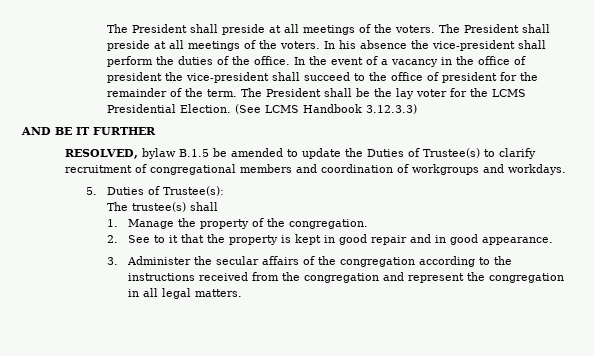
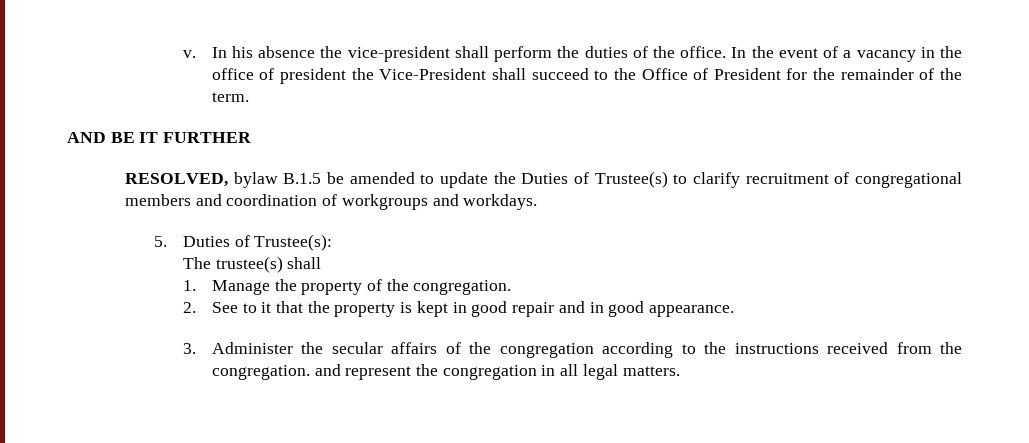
- The President shall preside at all meetings of the voters. The President shall preside at all meetings of the voters.
+ v.
- In the event of a vacancy in the office of president the vice-president shall succeed to the office of president for the remainder of the term. The President shall be the lay voter for the LCMS Presidential Election. (See LCMS Handbook 3.12.3.3)
+ In the event of a vacancy in the office of president the Vice-President shall succeed to the Office of President for the remainder of the term.
- 3. Administer the secular affairs of the congregation according to the instructions received from the congregation and represent the congregation in all legal matters.
+ 3. Administer the secular affairs of the congregation according to the instructions received from the congregation. and represent the congregation in all legal matters.

